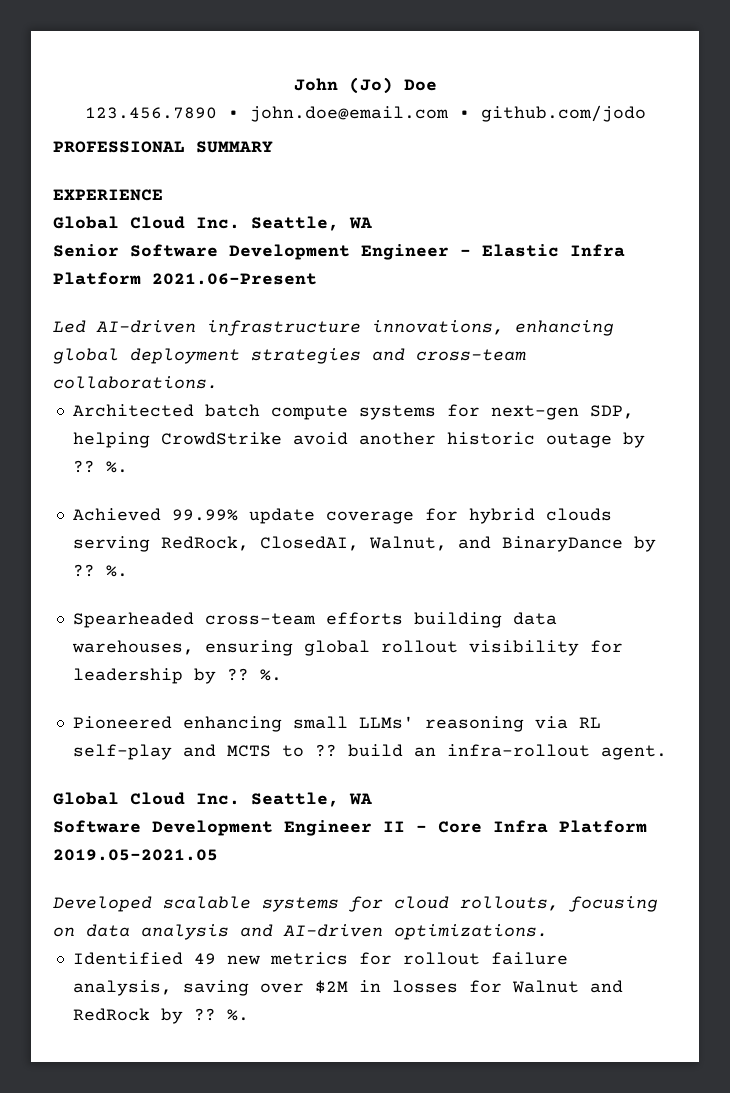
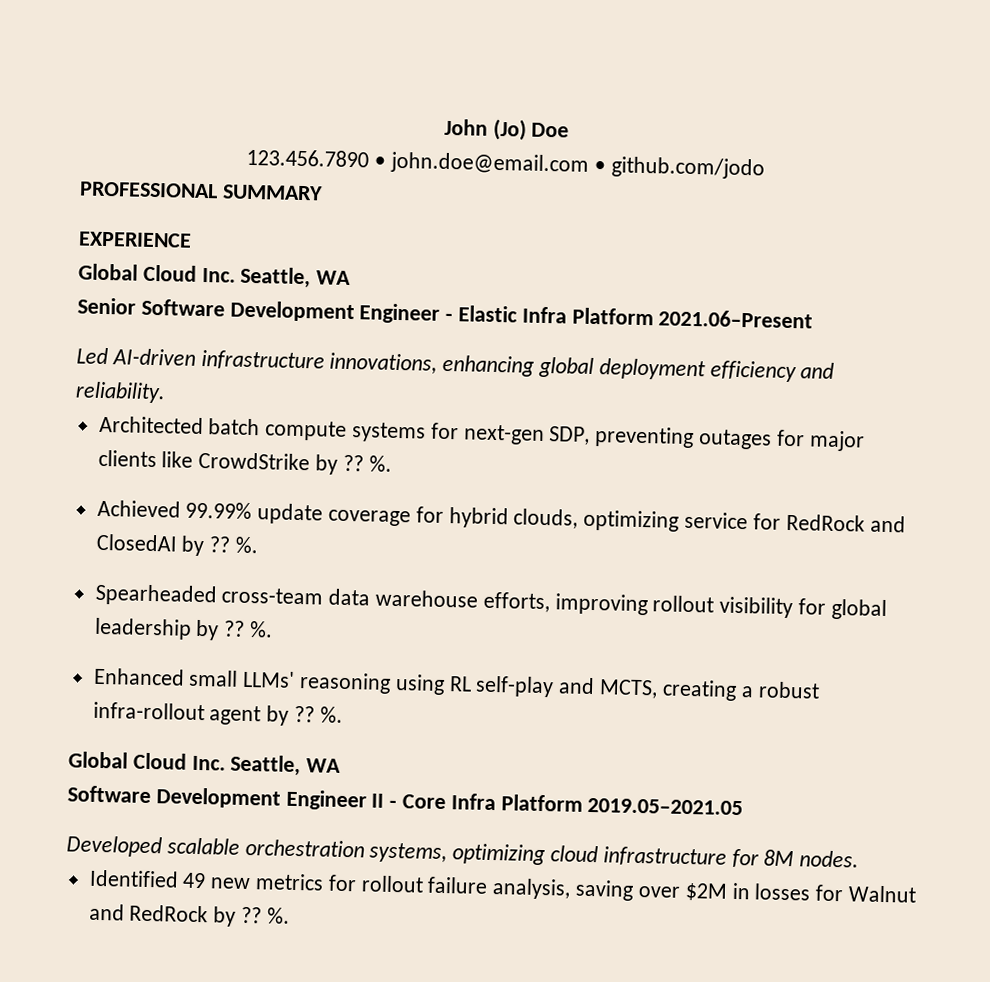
- Led AI-driven infrastructure innovations, enhancing global deployment strategies and cross-team collaborations.
+ Led AI-driven infrastructure innovations, enhancing global deployment efficiency and reliability.
- Architected batch compute systems for next-gen SDP, helping CrowdStrike avoid another historic outage by ??
+ Architected batch compute systems for next-gen SDP, preventing outages for major clients like CrowdStrike by ??
- Achieved 99.99% update coverage for hybrid clouds serving RedRock, ClosedAI, Walnut, and BinaryDance by ??
+ Achieved 99.99% update coverage for hybrid clouds, optimizing service for RedRock and ClosedAI by ??
- Spearheaded cross-team efforts building data warehouses, ensuring global rollout visibility for leadership by ??
+ Spearheaded cross-team data warehouse efforts, improving rollout visibility for global leadership by ??
- Pioneered enhancing small LLMs' reasoning via RL self-play and MCTS to ?? build an infra-rollout agent.
+ Enhanced small LLMs' reasoning using RL self-play and MCTS, creating a robust infra-rollout agent by ?? %.
- Developed scalable systems for cloud rollouts, focusing on data analysis and AI-driven optimizations.
+ Developed scalable orchestration systems, optimizing cloud infrastructure for 8M nodes.

